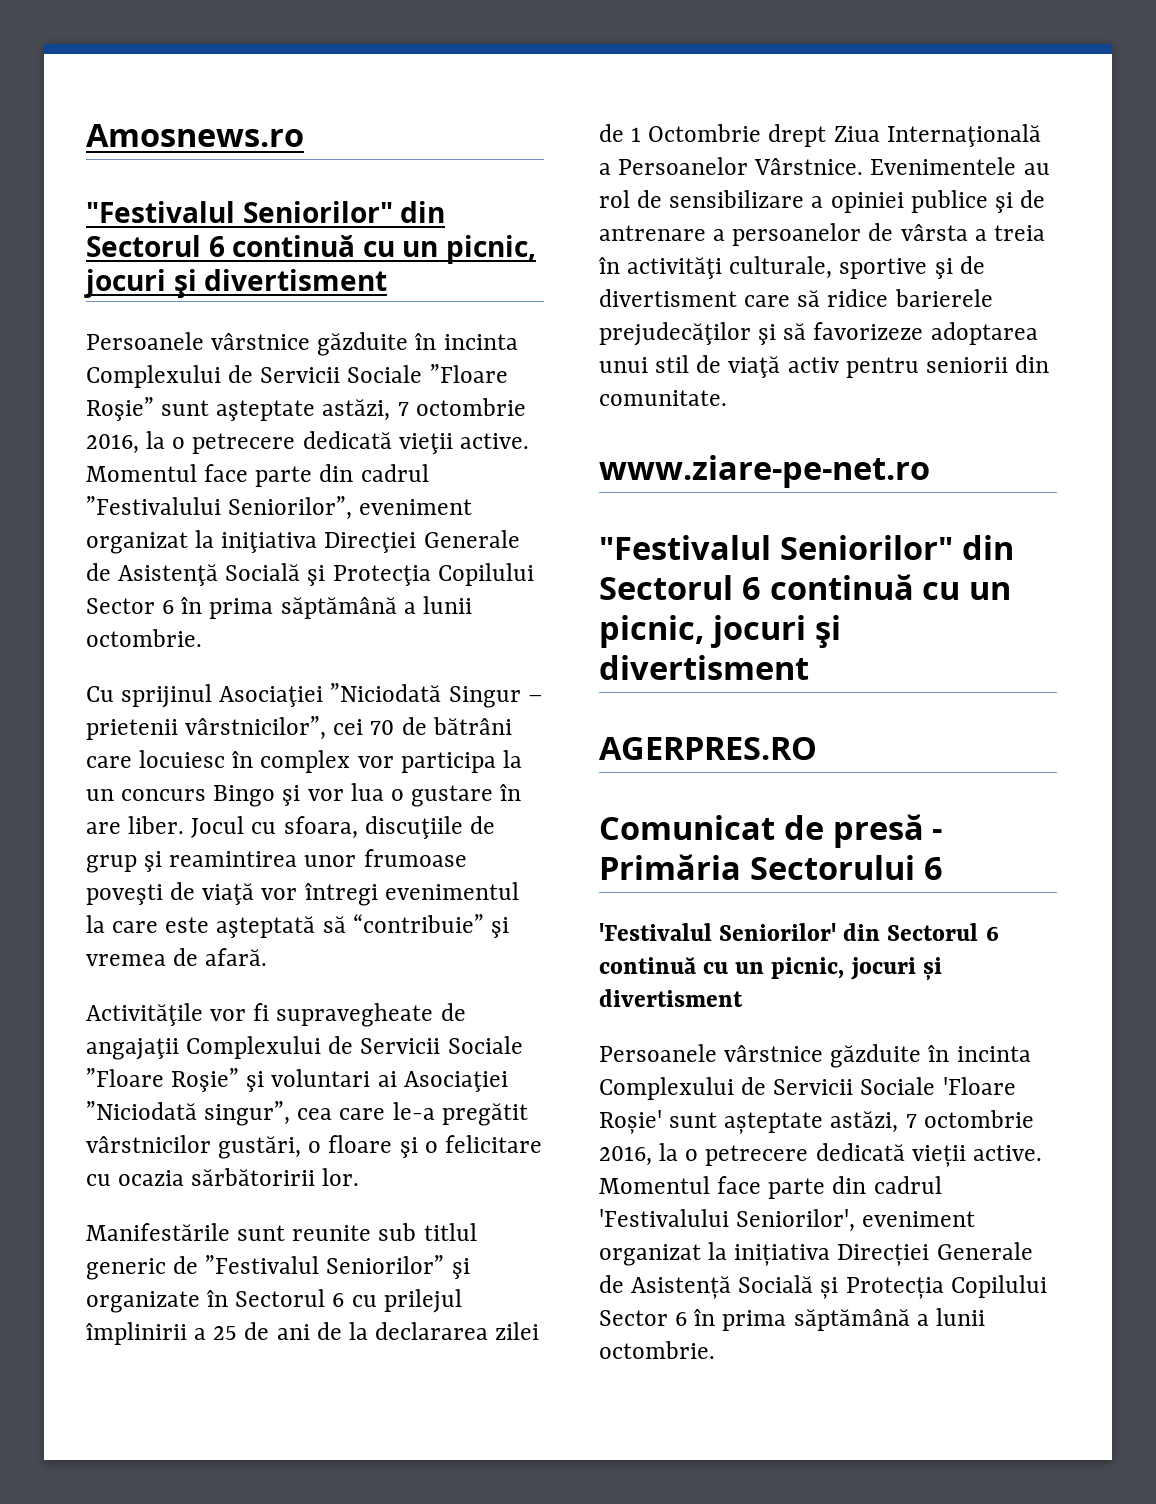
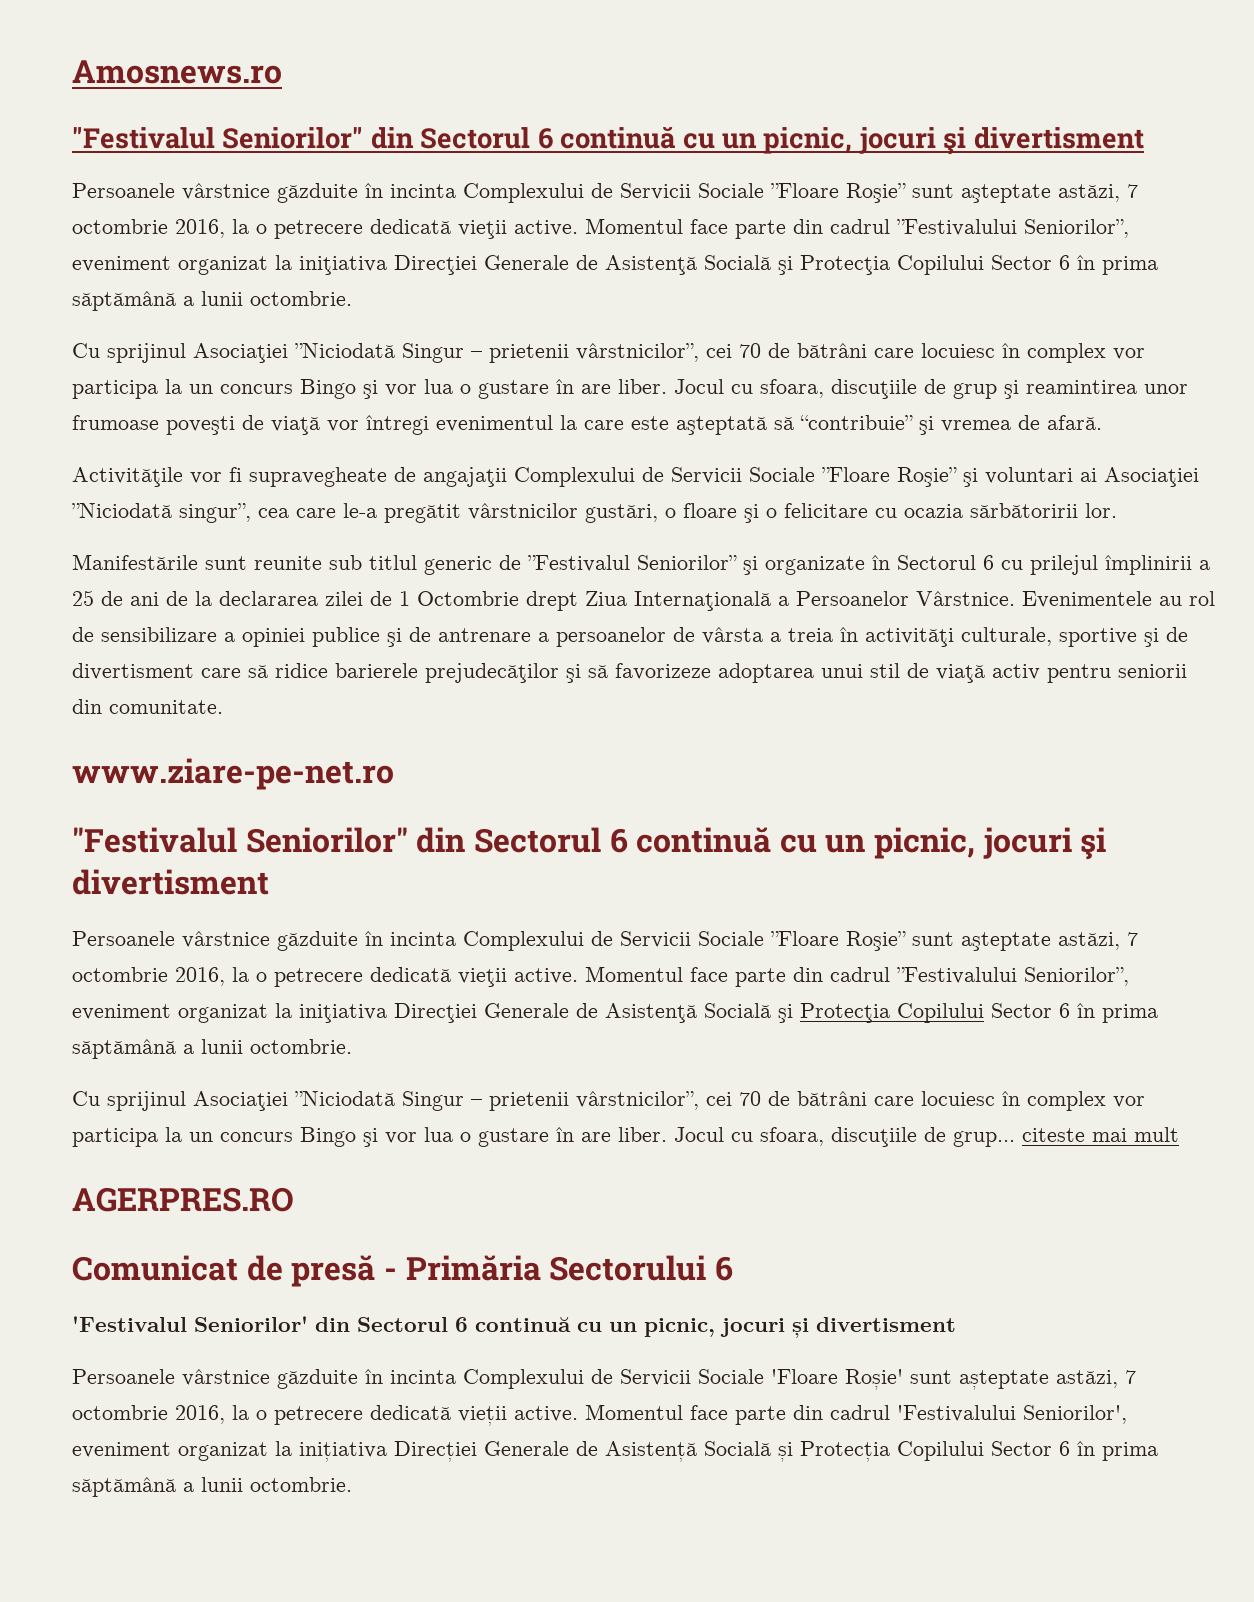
  www.ziare-pe-net.ro
  "Festivalul Seniorilor" din Sectorul 6 continuă cu un picnic, jocuri şi divertisment
+ Persoanele vârstnice găzduite în incinta Complexului de Servicii Sociale ”Floare Roşie” sunt aşteptate astăzi, 7 octombrie 2016, la o petrecere dedicată vieţii active. Momentul face parte din cadrul ”Festivalului Seniorilor”, eveniment organizat la iniţiativa Direcţiei Generale de Asistenţă Socială şi Protecţia Copilului Sector 6 în prima săptămână a lunii octombrie.
+ Cu sprijinul Asociaţiei ”Niciodată Singur – prietenii vârstnicilor”, cei 70 de bătrâni care locuiesc în complex vor participa la un concurs Bingo şi vor lua o gustare în are liber. Jocul cu sfoara, discuţiile de grup... citeste mai mult

